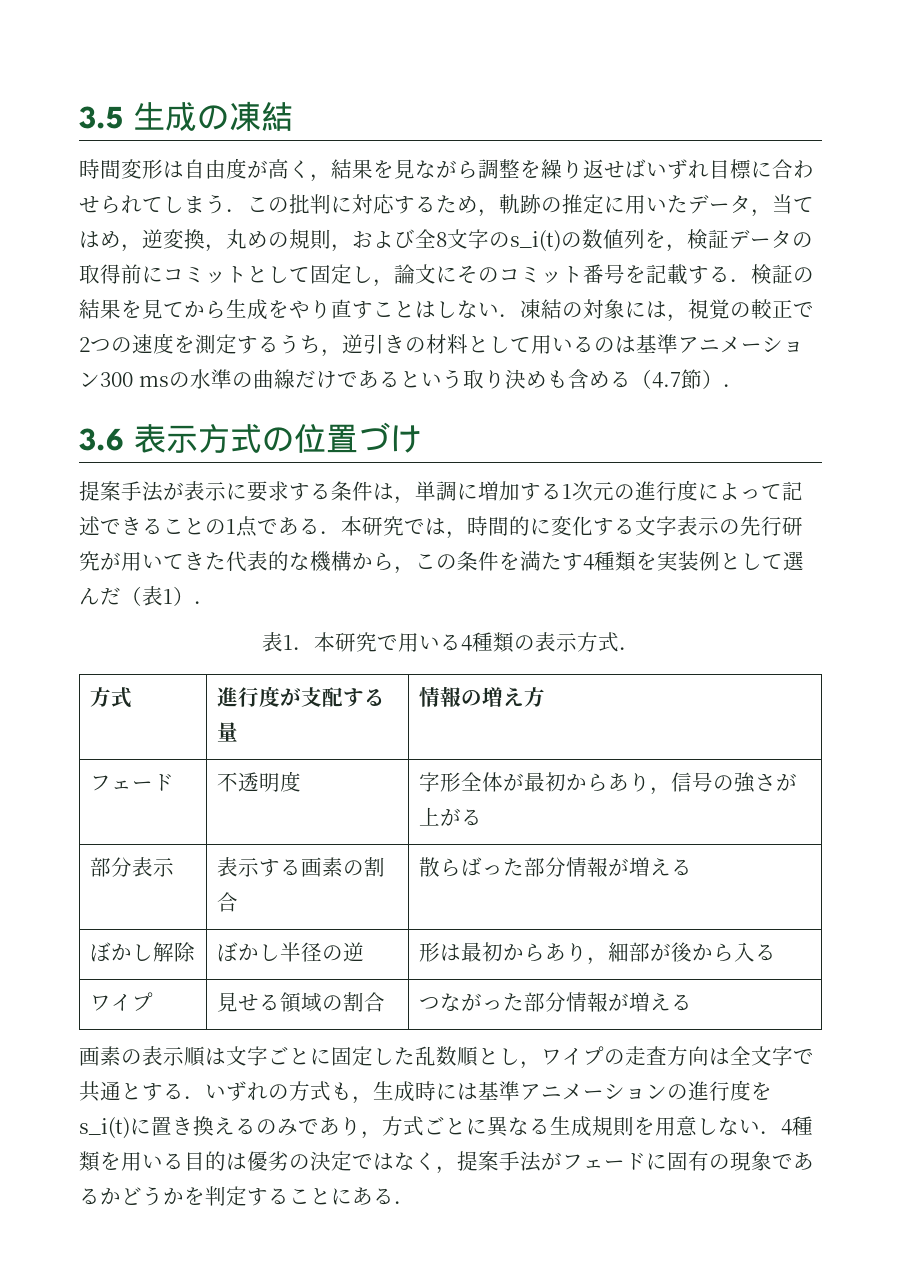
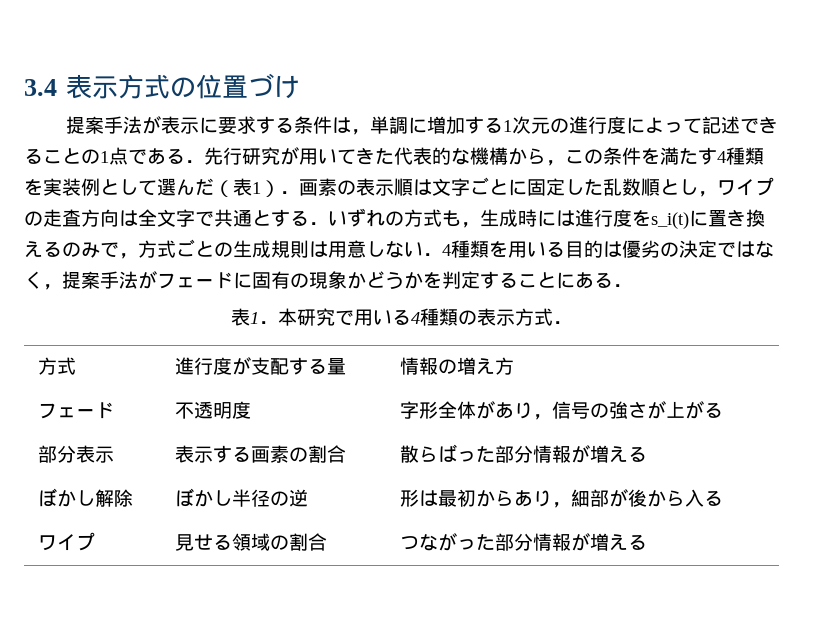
- 3.5生成の凍結
- 時間変形は自由度が高く，結果を見ながら調整を繰り返せばいずれ目標に合わせられてしまう．この批判に対応するため，軌跡の推定に用いたデータ，当てはめ，逆変換，丸めの規則，および全8文字のs_i(t)の数値列を，検証データの取得前にコミットとして固定し，論文にそのコミット番号を記載する．検証の結果を見てから生成をやり直すことはしない．凍結の対象には，視覚の較正で2つの速度を測定するうち，逆引きの材料として用いるのは基準アニメーション300 msの水準の曲線だけであるという取り決めも含める（4.7節）．
- 3.6表示方式の位置づけ
+ 3.4表示方式の位置づけ
- 提案手法が表示に要求する条件は，単調に増加する1次元の進行度によって記述できることの1点である．本研究では，時間的に変化する文字表示の先行研究が用いてきた代表的な機構から，この条件を満たす4種類を実装例として選んだ（表1）．
+ 提案手法が表示に要求する条件は，単調に増加する1次元の進行度によって記述できることの1点である．先行研究が用いてきた代表的な機構から，この条件を満たす4種類を実装例として選んだ（表1）．画素の表示順は文字ごとに固定した乱数順とし，ワイプの走査方向は全文字で共通とする．いずれの方式も，生成時には進行度をs_i(t)に置き換えるのみで，方式ごとの生成規則は用意しない．4種類を用いる目的は優劣の決定ではなく，提案手法がフェードに固有の現象かどうかを判定することにある．
- フェード | 不透明度 | 字形全体が最初からあり，信号の強さが上がる
+ フェード | 不透明度 | 字形全体があり，信号の強さが上がる
- 画素の表示順は文字ごとに固定した乱数順とし，ワイプの走査方向は全文字で共通とする．いずれの方式も，生成時には基準アニメーションの進行度をs_i(t)に置き換えるのみであり，方式ごとに異なる生成規則を用意しない．4種類を用いる目的は優劣の決定ではなく，提案手法がフェードに固有の現象であるかどうかを判定することにある．

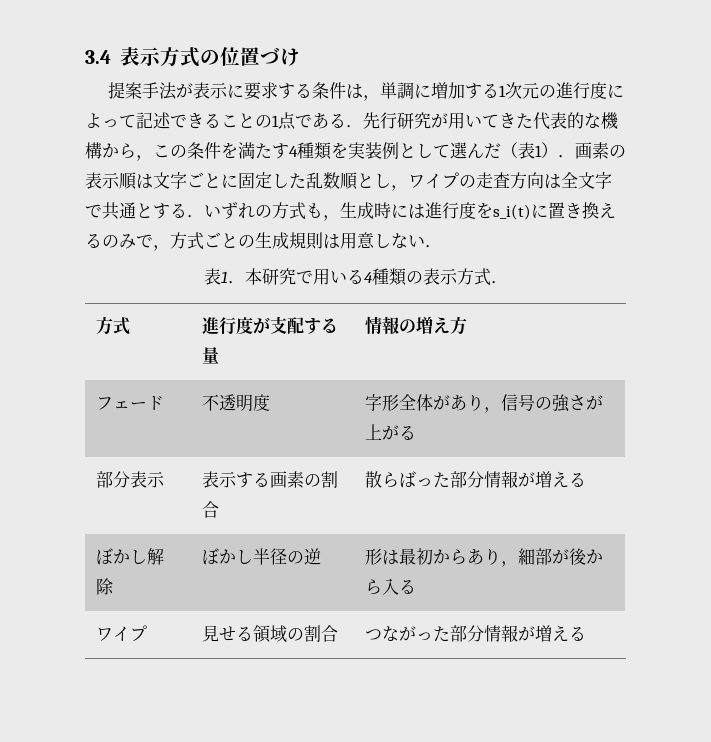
- 提案手法が表示に要求する条件は，単調に増加する1次元の進行度によって記述できることの1点である．先行研究が用いてきた代表的な機構から，この条件を満たす4種類を実装例として選んだ（表1）．画素の表示順は文字ごとに固定した乱数順とし，ワイプの走査方向は全文字で共通とする．いずれの方式も，生成時には進行度をs_i(t)に置き換えるのみで，方式ごとの生成規則は用意しない．4種類を用いる目的は優劣の決定ではなく，提案手法がフェードに固有の現象かどうかを判定することにある．
+ 提案手法が表示に要求する条件は，単調に増加する1次元の進行度によって記述できることの1点である．先行研究が用いてきた代表的な機構から，この条件を満たす4種類を実装例として選んだ（表1）．画素の表示順は文字ごとに固定した乱数順とし，ワイプの走査方向は全文字で共通とする．いずれの方式も，生成時には進行度をs_i(t)に置き換えるのみで，方式ごとの生成規則は用意しない．

